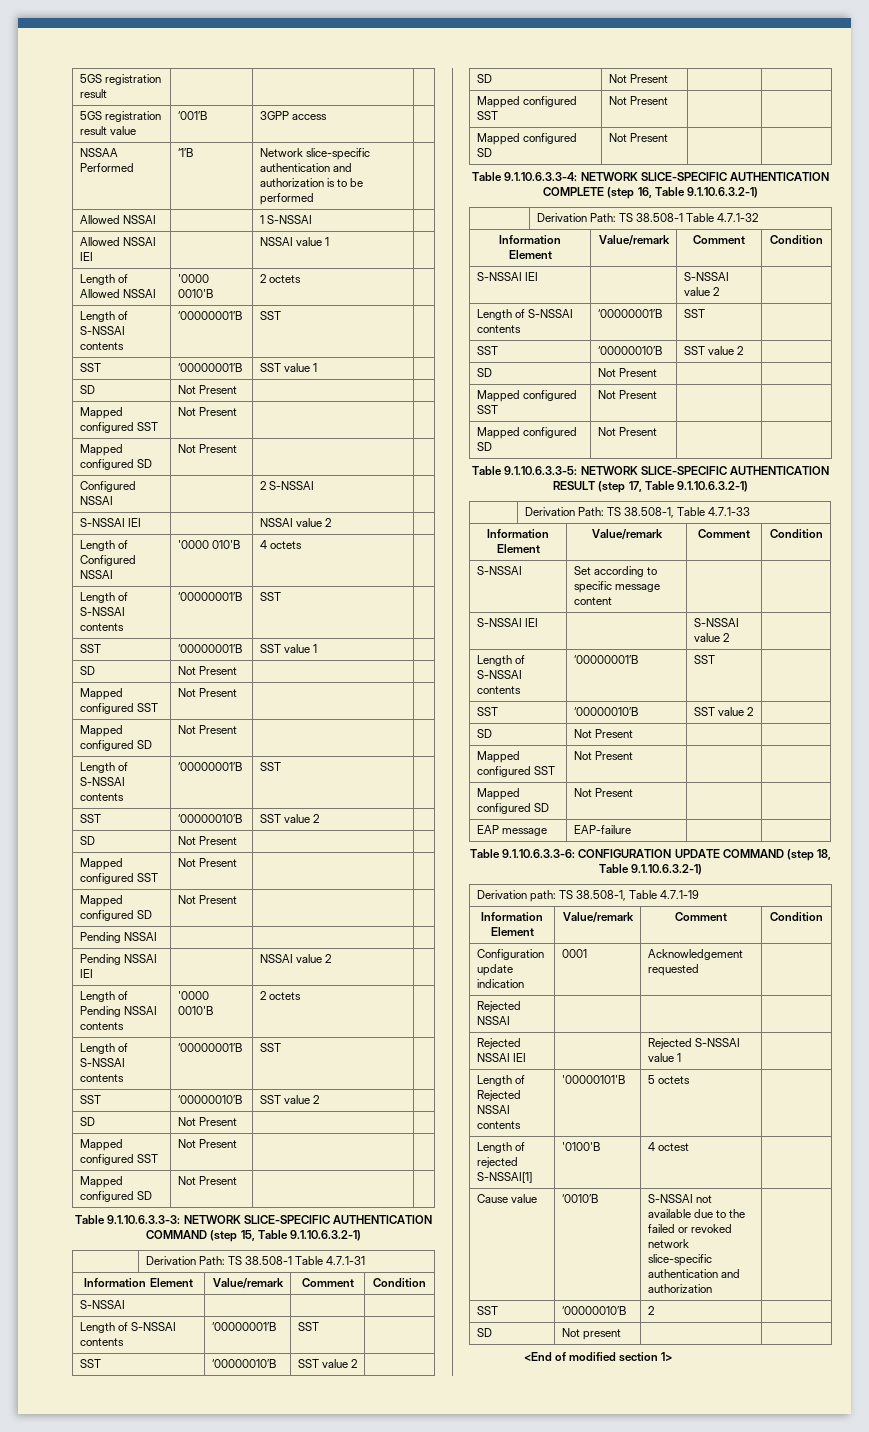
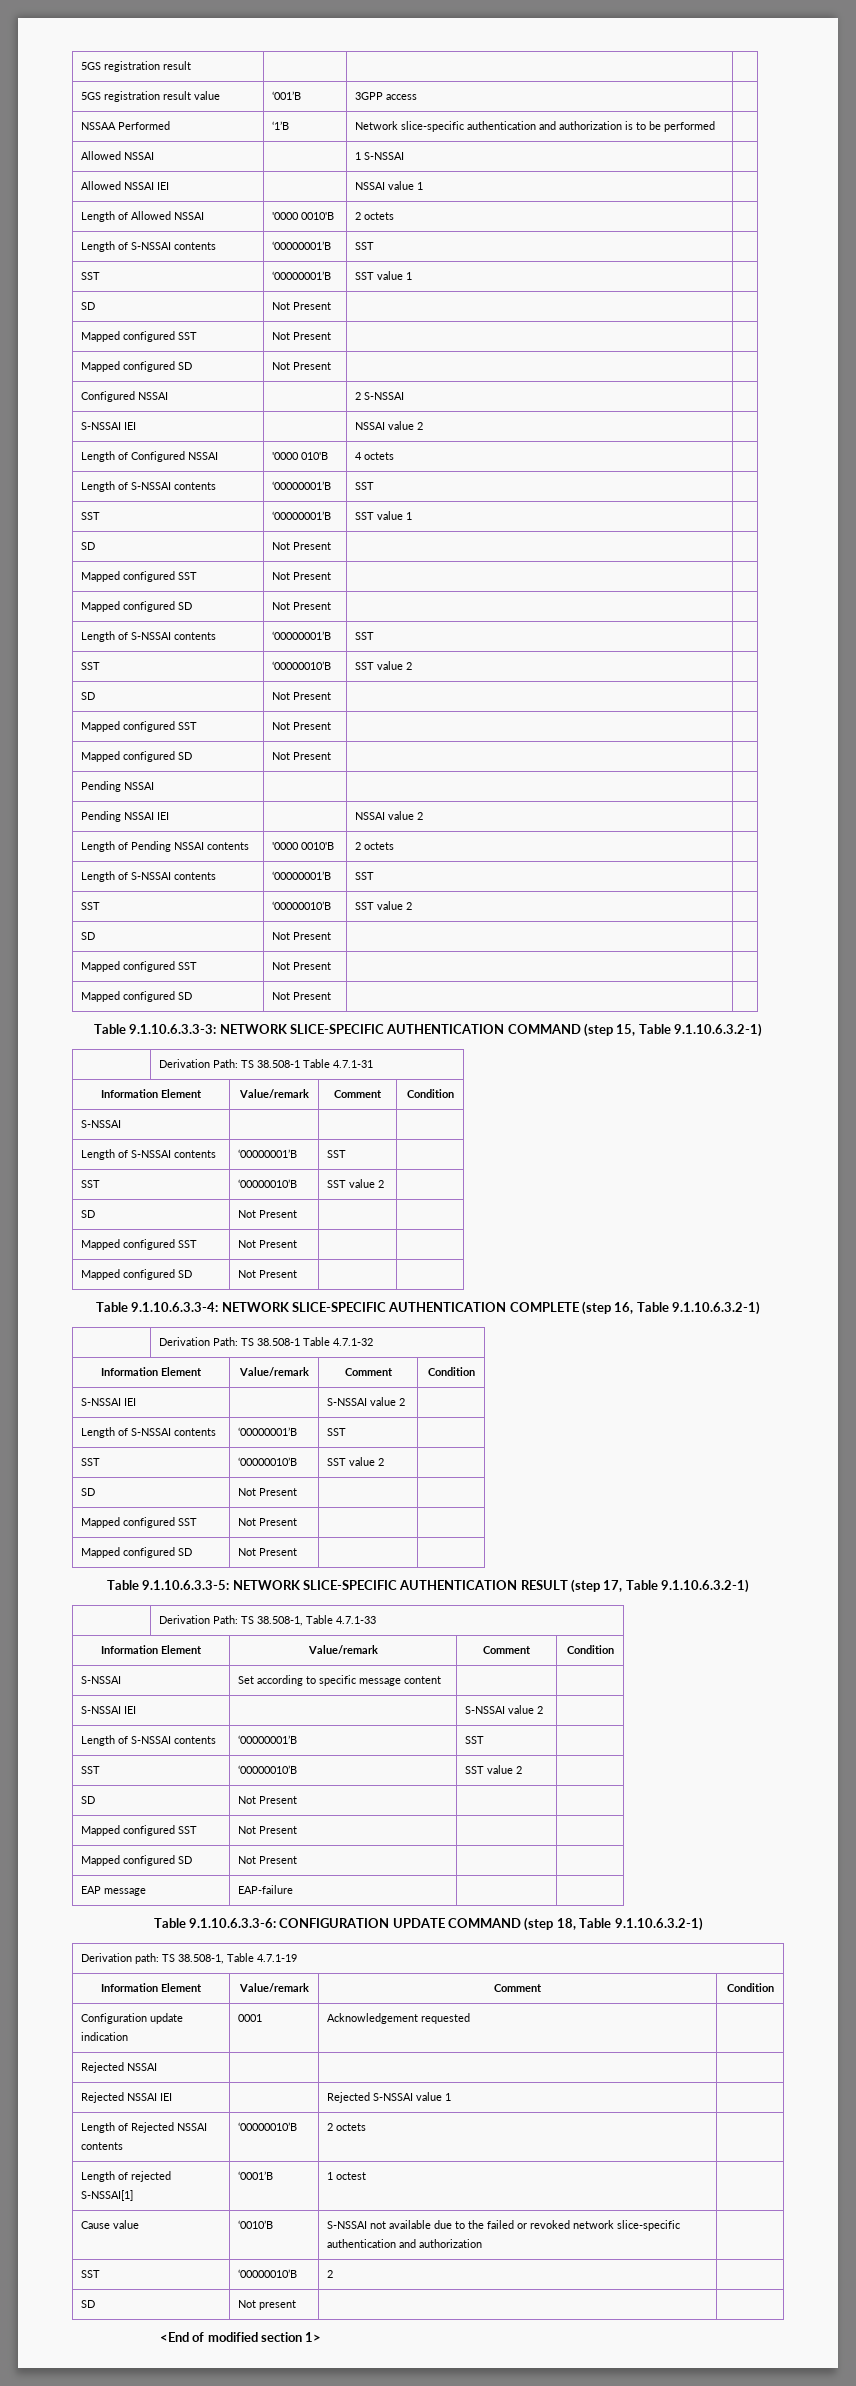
- Length of Rejected NSSAI contents | '00000101'B | 5 octets |
+ Length of Rejected NSSAI contents | ‘00000010’B | 2 octets |
- Length of rejected S-NSSAI[1] | '0100'B | 4 octest |
+ Length of rejected S-NSSAI[1] | ‘0001’B | 1 octest |

